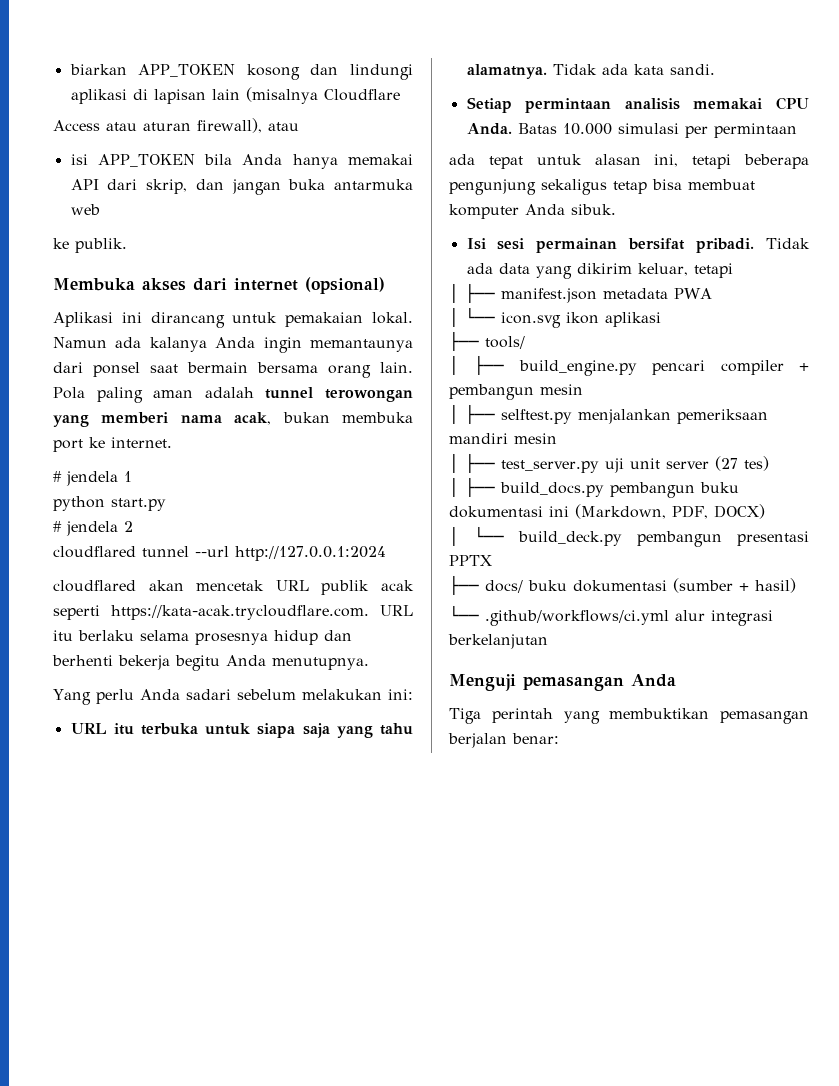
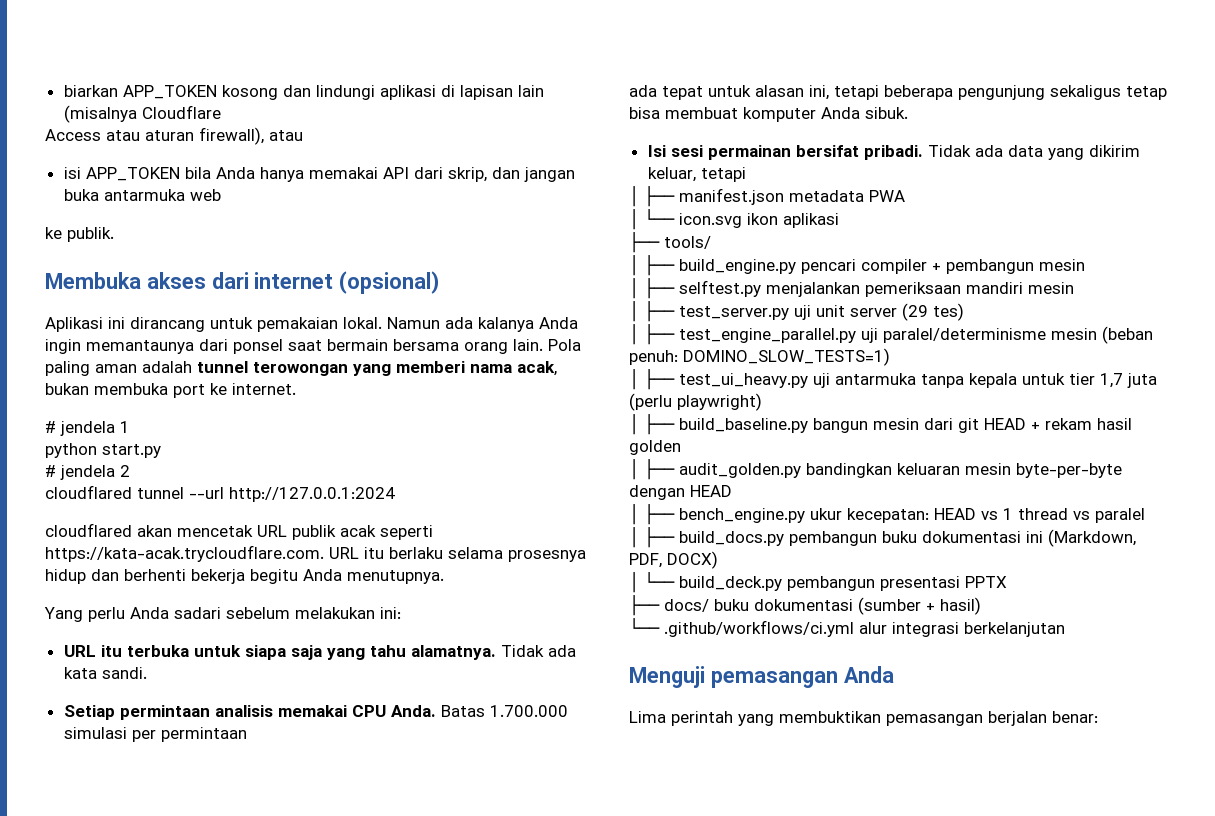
- Batas 10.000 simulasi per permintaan
+ Batas 1.700.000 simulasi per permintaan
- │ ├── test_server.py uji unit server (27 tes)
+ │ ├── test_server.py uji unit server (29 tes)
+ │ ├── test_engine_parallel.py uji paralel/determinisme mesin (beban penuh: DOMINO_SLOW_TESTS=1)
+ │ ├── test_ui_heavy.py uji antarmuka tanpa kepala untuk tier 1,7 juta (perlu playwright)
+ │ ├── build_baseline.py bangun mesin dari git HEAD + rekam hasil golden
+ │ ├── audit_golden.py bandingkan keluaran mesin byte-per-byte dengan HEAD
+ │ ├── bench_engine.py ukur kecepatan: HEAD vs 1 thread vs paralel
- Tiga perintah yang membuktikan pemasangan berjalan benar:
+ Lima perintah yang membuktikan pemasangan berjalan benar:

